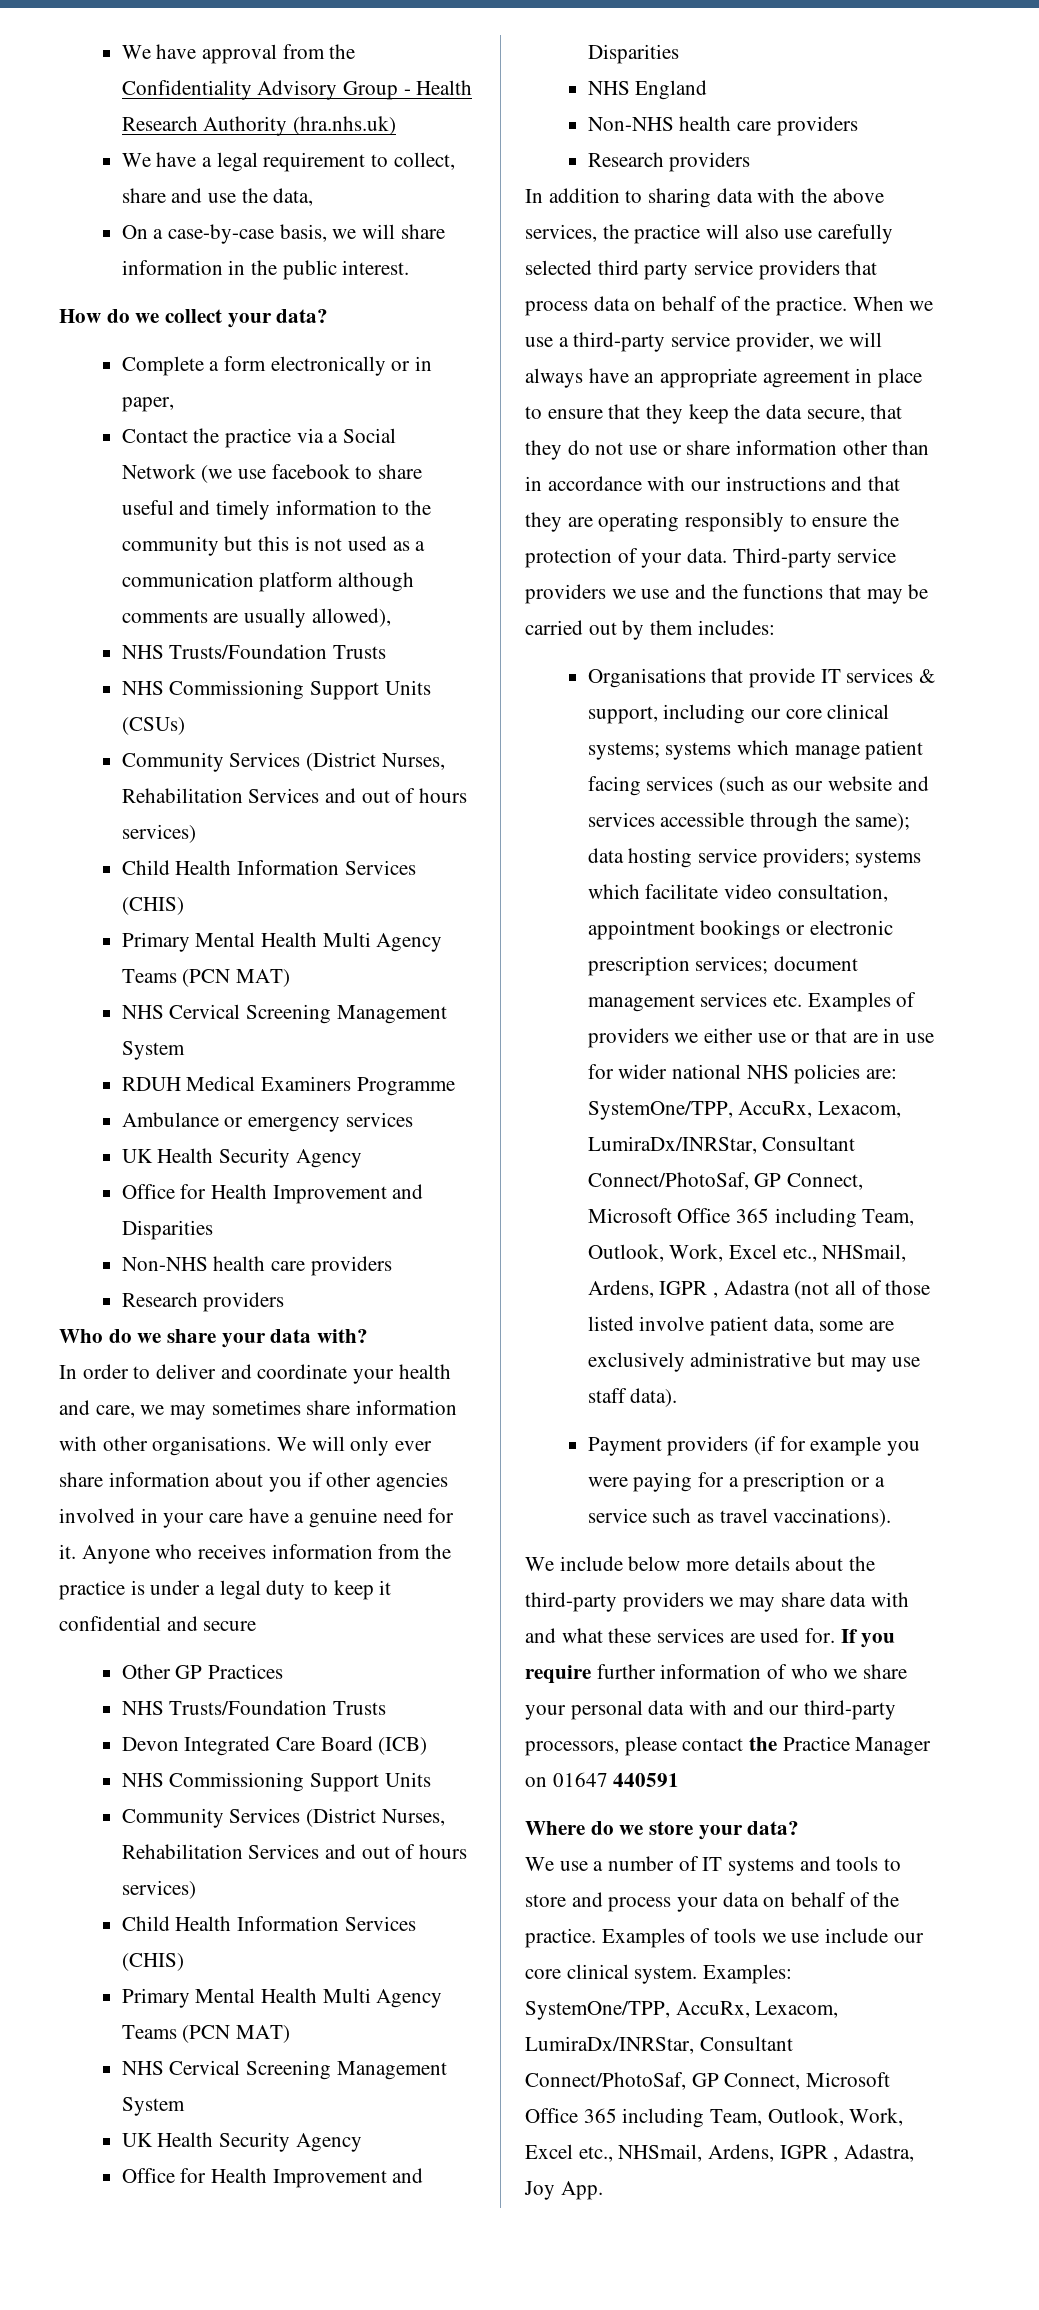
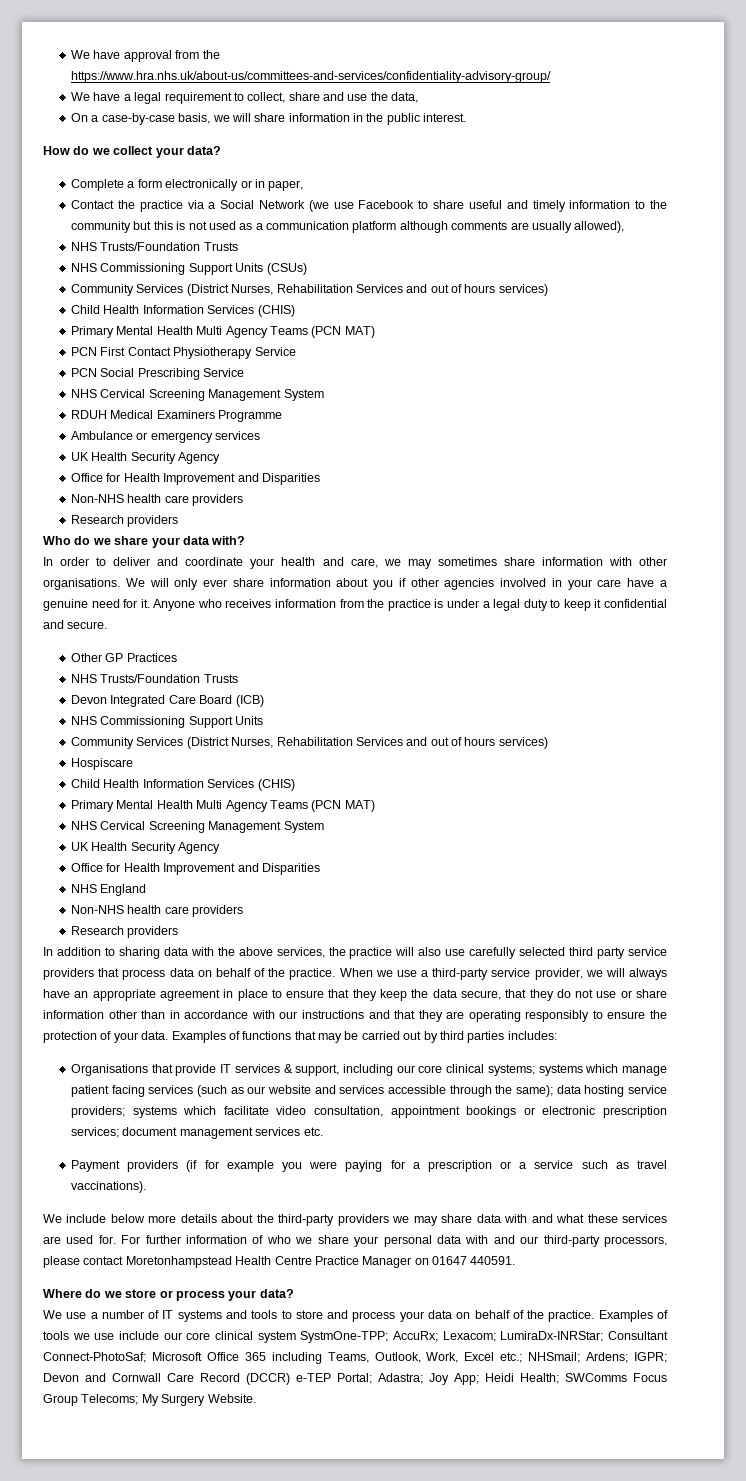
- We have approval from the Confidentiality Advisory Group - Health Research Authority (hra.nhs.uk)
+ We have approval from the https://www.hra.nhs.uk/about-us/committees-and-services/confidentiality-advisory-group/
- Contact the practice via a Social Network (we use facebook to share useful and timely information to the community but this is not used as a communication platform although comments are usually allowed),
+ Contact the practice via a Social Network (we use Facebook to share useful and timely information to the community but this is not used as a communication platform although comments are usually allowed),
+ PCN First Contact Physiotherapy Service
+ PCN Social Prescribing Service
- Anyone who receives information from the practice is under a legal duty to keep it confidential and secure
+ Anyone who receives information from the practice is under a legal duty to keep it confidential and secure.
+ Hospiscare
- Third-party service providers we use and the functions that may be carried out by them includes:
+ Examples of functions that may be carried out by third parties includes:
- Organisations that provide IT services & support, including our core clinical systems; systems which manage patient facing services (such as our website and services accessible through the same); data hosting service providers; systems which facilitate video consultation, appointment bookings or electronic prescription services; document management services etc. Examples of providers we either use or that are in use for wider national NHS policies are: SystemOne/TPP, AccuRx, Lexacom, LumiraDx/INRStar, Consultant Connect/PhotoSaf, GP Connect, Microsoft Office 365 including Team, Outlook, Work, Excel etc., NHSmail, Ardens, IGPR , Adastra (not all of those listed involve patient data, some are exclusively administrative but may use staff data).
+ Organisations that provide IT services & support, including our core clinical systems; systems which manage patient facing services (such as our website and services accessible through the same); data hosting service providers; systems which facilitate video consultation, appointment bookings or electronic prescription services; document management services etc.
- If you require further information of who we share your personal data with and our third-party processors, please contact the Practice Manager on 01647 440591
+ For further information of who we share your personal data with and our third-party processors, please contact Moretonhampstead Health Centre Practice Manager on 01647 440591.
- Where do we store your data?
+ Where do we store or process your data?
- Examples of tools we use include our core clinical system. Examples: SystemOne/TPP, AccuRx, Lexacom, LumiraDx/INRStar, Consultant Connect/PhotoSaf, GP Connect, Microsoft Office 365 including Team, Outlook, Work, Excel etc., NHSmail, Ardens, IGPR , Adastra, Joy App.
+ Examples of tools we use include our core clinical system SystmOne-TPP; AccuRx; Lexacom; LumiraDx-INRStar; Consultant Connect-PhotoSaf; Microsoft Office 365 including Teams, Outlook, Work, Excel etc.; NHSmail; Ardens; IGPR; Devon and Cornwall Care Record (DCCR) e-TEP Portal; Adastra; Joy App; Heidi Health; SWComms Focus Group Telecoms; My Surgery Website.

